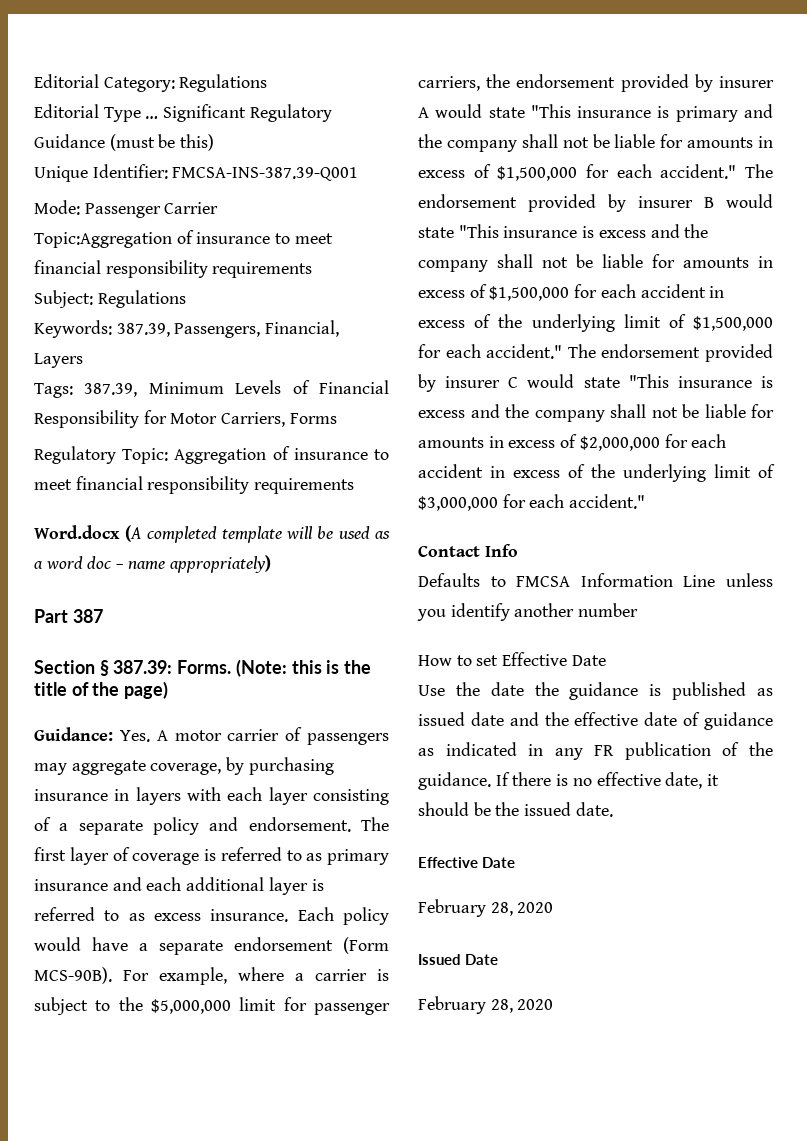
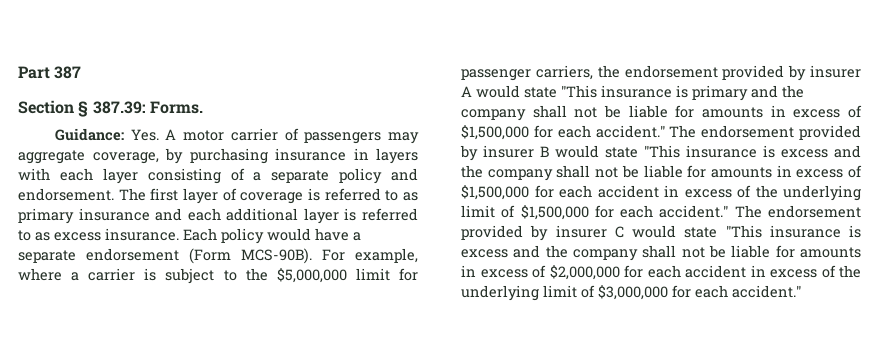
- Editorial Category: Regulations
- Editorial Type … Significant Regulatory Guidance (must be this)
- Unique Identifier: FMCSA-INS-387.39-Q001
- Mode: Passenger Carrier
- Topic:Aggregation of insurance to meet financial responsibility requirements
- Subject: Regulations
- Keywords: 387.39, Passengers, Financial, Layers
- Tags: 387.39, Minimum Levels of Financial Responsibility for Motor Carriers, Forms
- Regulatory Topic: Aggregation of insurance to meet financial responsibility requirements
- Word.docx (A completed template will be used as a word doc – name appropriately)
- (Note: this is the title of the page)
- Contact Info
- Defaults to FMCSA Information Line unless you identify another number
- How to set Effective Date
- Use the date the guidance is published as issued date and the effective date of guidance as indicated in any FR publication of the guidance. If there is no effective date, it should be the issued date.
- Effective Date
- February 28, 2020
- Issued Date
- February 28, 2020

